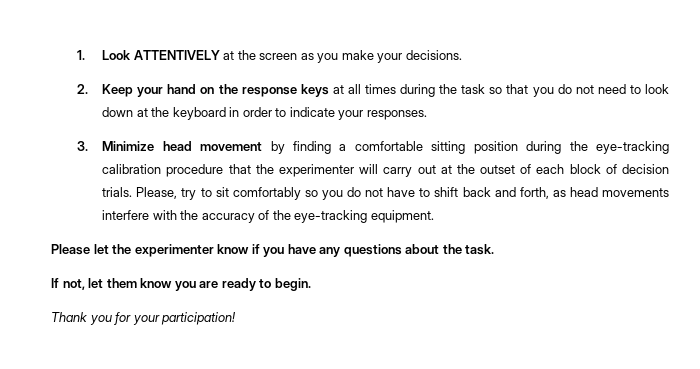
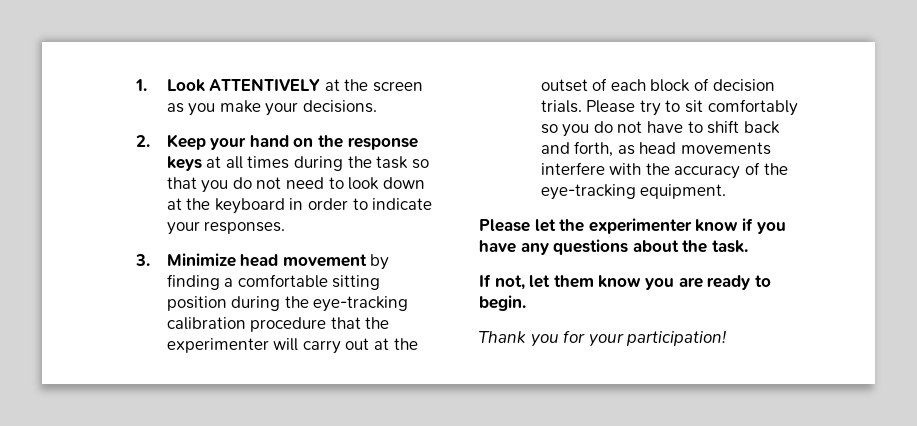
- Please, try to sit comfortably so you do not have to shift back and forth, as head movements interfere with the accuracy of the eye-tracking equipment.
+ Please try to sit comfortably so you do not have to shift back and forth, as head movements interfere with the accuracy of the eye-tracking equipment.

